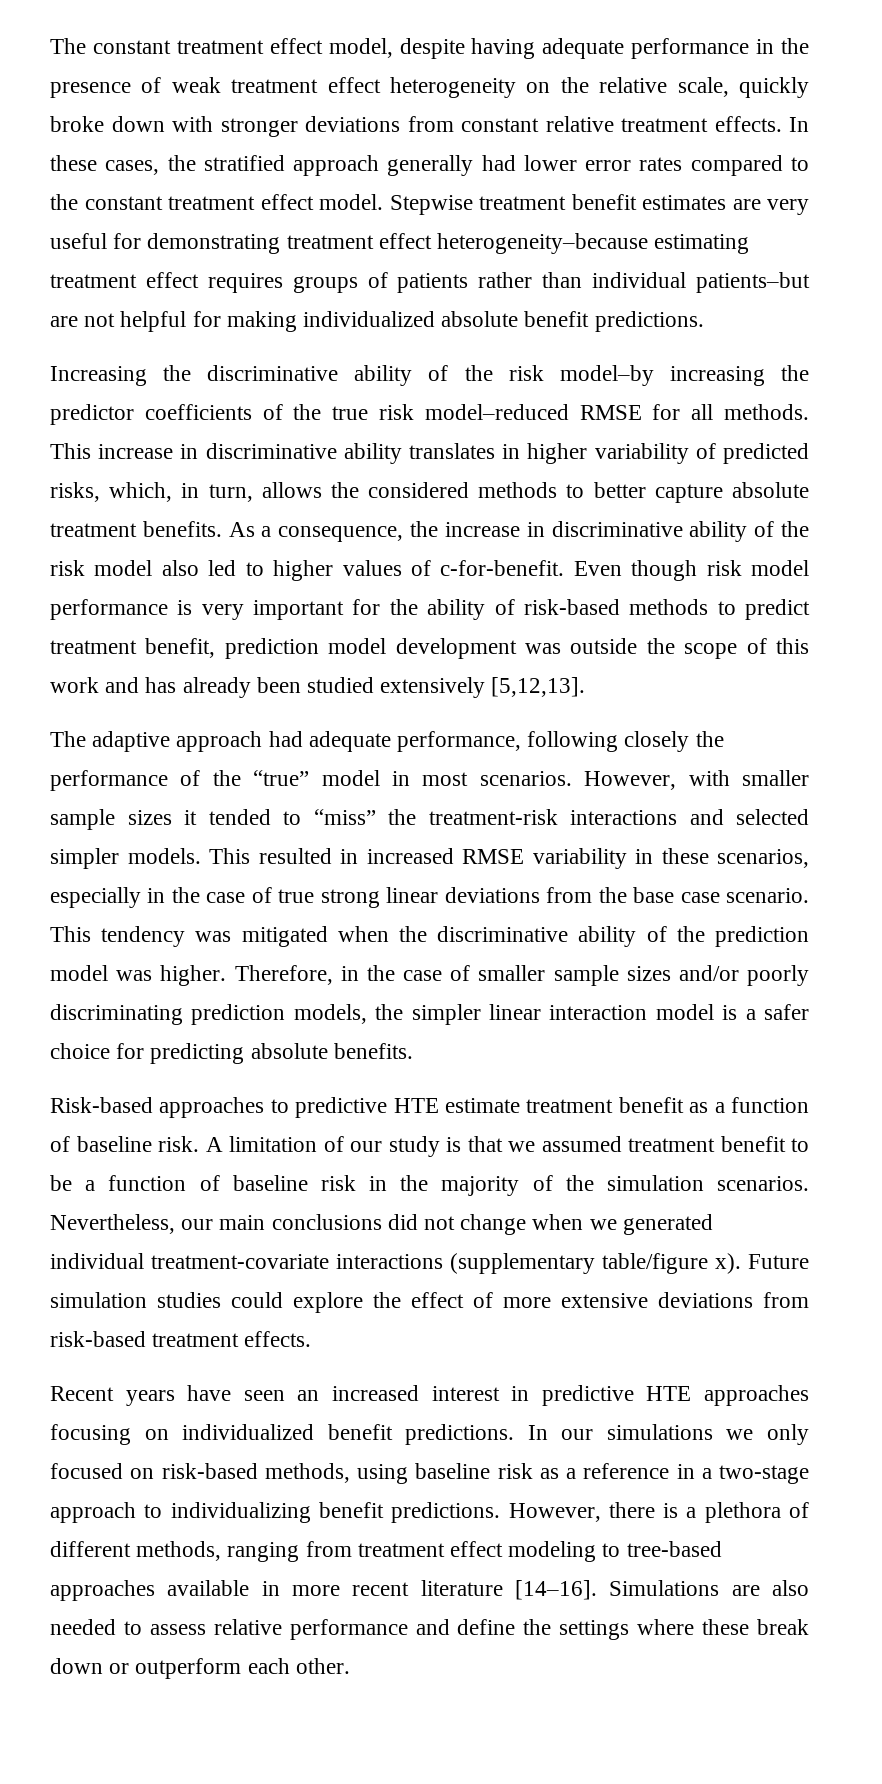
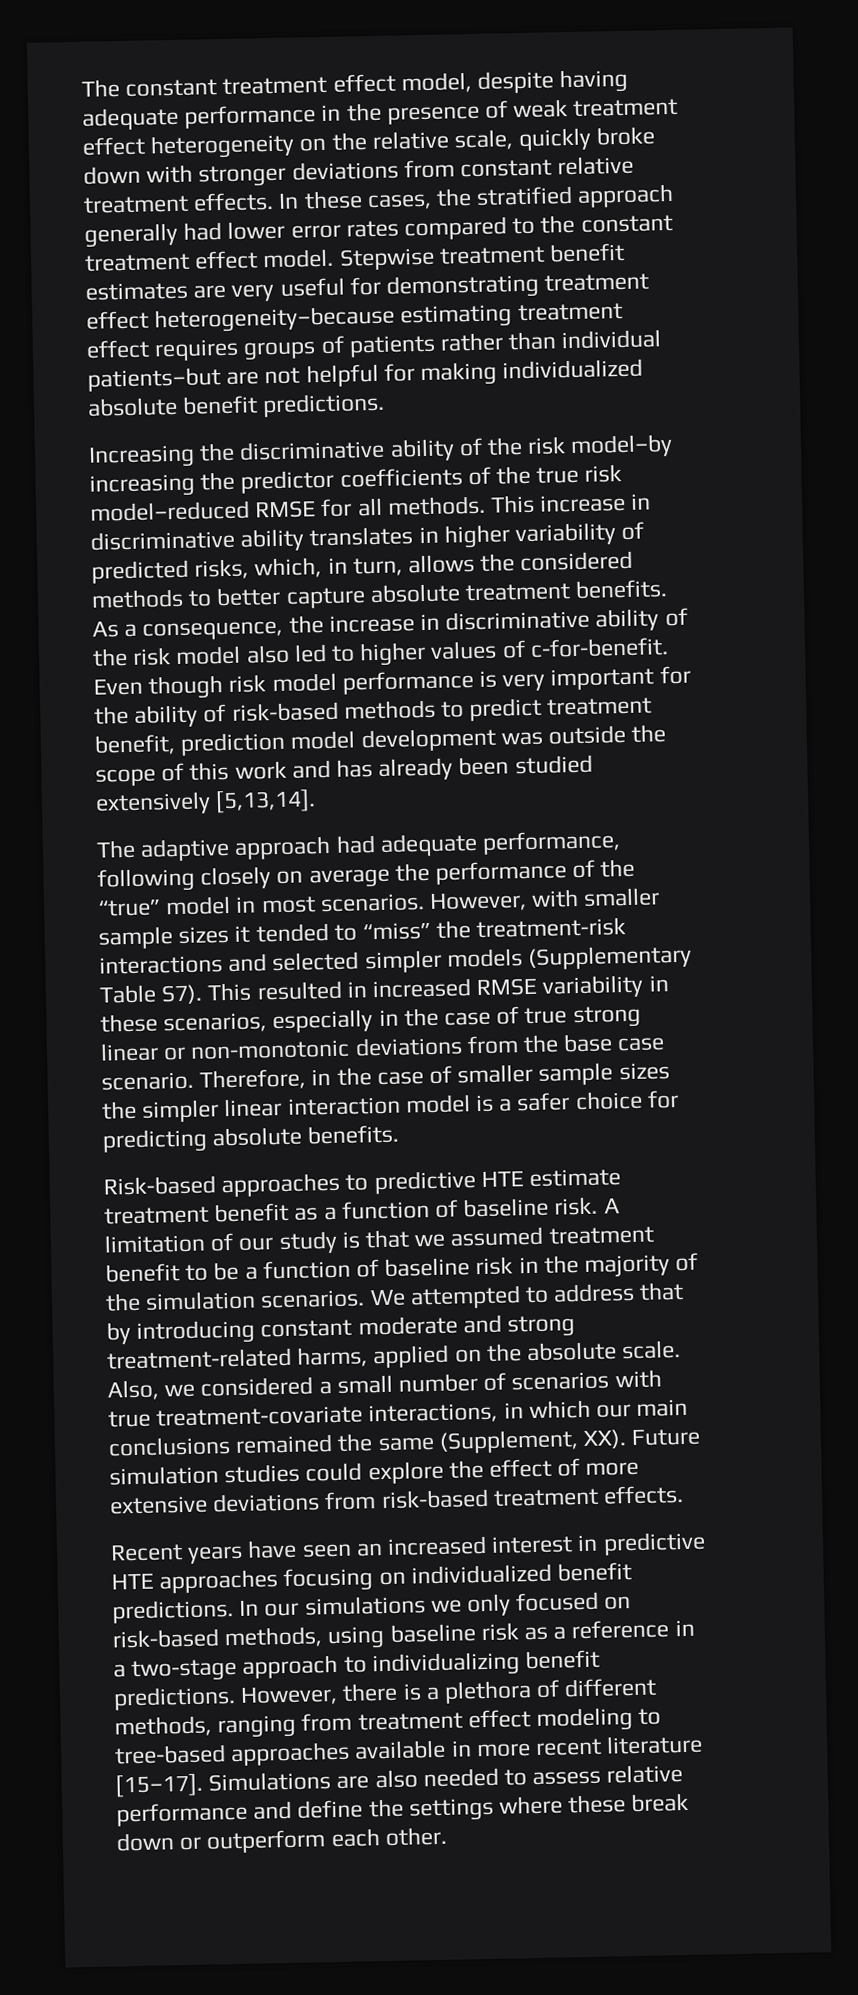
- Even though risk model performance is very important for the ability of risk-based methods to predict treatment benefit, prediction model development was outside the scope of this work and has already been studied extensively [5,12,13].
+ Even though risk model performance is very important for the ability of risk-based methods to predict treatment benefit, prediction model development was outside the scope of this work and has already been studied extensively [5,13,14].
- The adaptive approach had adequate performance, following closely the performance of the “true” model in most scenarios.
+ The adaptive approach had adequate performance, following closely on average the performance of the “true” model in most scenarios.
- However, with smaller sample sizes it tended to “miss” the treatment-risk interactions and selected simpler models. This resulted in increased RMSE variability in these scenarios, especially in the case of true strong linear deviations from the base case scenario.
+ However, with smaller sample sizes it tended to “miss” the treatment-risk interactions and selected simpler models (Supplementary Table S7). This resulted in increased RMSE variability in these scenarios, especially in the case of true strong linear or non-monotonic deviations from the base case scenario.
- This tendency was mitigated when the discriminative ability of the prediction model was higher.
- Therefore, in the case of smaller sample sizes and/or poorly discriminating prediction models, the simpler linear interaction model is a safer choice for predicting absolute benefits.
+ Therefore, in the case of smaller sample sizes the simpler linear interaction model is a safer choice for predicting absolute benefits.
- Nevertheless, our main conclusions did not change when we generated individual treatment-covariate interactions (supplementary table/figure x). Future simulation studies could explore the effect of more extensive deviations from risk-based treatment effects.
+ We attempted to address that by introducing constant moderate and strong treatment-related harms, applied on the absolute scale. Also, we considered a small number of scenarios with true treatment-covariate interactions, in which our main conclusions remained the same (Supplement, XX). Future simulation studies could explore the effect of more extensive deviations from risk-based treatment effects.
- However, there is a plethora of different methods, ranging from treatment effect modeling to tree-based approaches available in more recent literature [14–16].
+ However, there is a plethora of different methods, ranging from treatment effect modeling to tree-based approaches available in more recent literature [15–17].

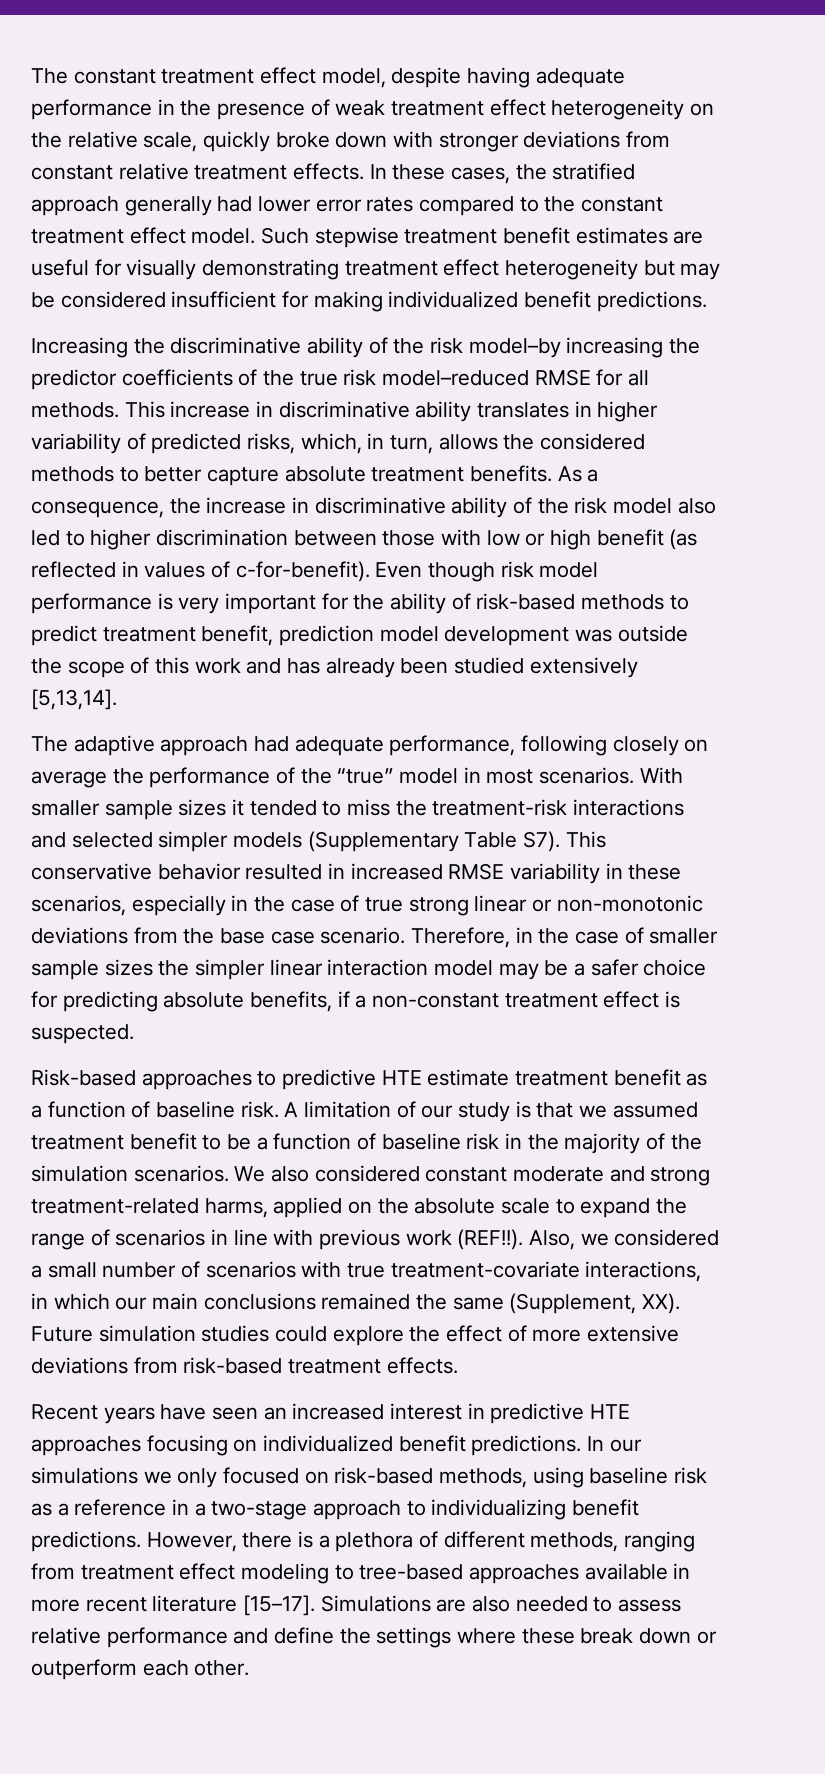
- Stepwise treatment benefit estimates are very useful for demonstrating treatment effect heterogeneity–because estimating treatment effect requires groups of patients rather than individual patients–but are not helpful for making individualized absolute benefit predictions.
+ Such stepwise treatment benefit estimates are useful for visually demonstrating treatment effect heterogeneity but may be considered insufficient for making individualized benefit predictions.
- As a consequence, the increase in discriminative ability of the risk model also led to higher values of c-for-benefit.
+ As a consequence, the increase in discriminative ability of the risk model also led to higher discrimination between those with low or high benefit (as reflected in values of c-for-benefit).
- However, with smaller sample sizes it tended to “miss” the treatment-risk interactions and selected simpler models (Supplementary Table S7). This resulted in increased RMSE variability in these scenarios, especially in the case of true strong linear or non-monotonic deviations from the base case scenario.
+ With smaller sample sizes it tended to miss the treatment-risk interactions and selected simpler models (Supplementary Table S7). This conservative behavior resulted in increased RMSE variability in these scenarios, especially in the case of true strong linear or non-monotonic deviations from the base case scenario.
- Therefore, in the case of smaller sample sizes the simpler linear interaction model is a safer choice for predicting absolute benefits.
+ Therefore, in the case of smaller sample sizes the simpler linear interaction model may be a safer choice for predicting absolute benefits, if a non-constant treatment effect is suspected.
- We attempted to address that by introducing constant moderate and strong treatment-related harms, applied on the absolute scale.
+ We also considered constant moderate and strong treatment-related harms, applied on the absolute scale to expand the range of scenarios in line with previous work (REF!!).

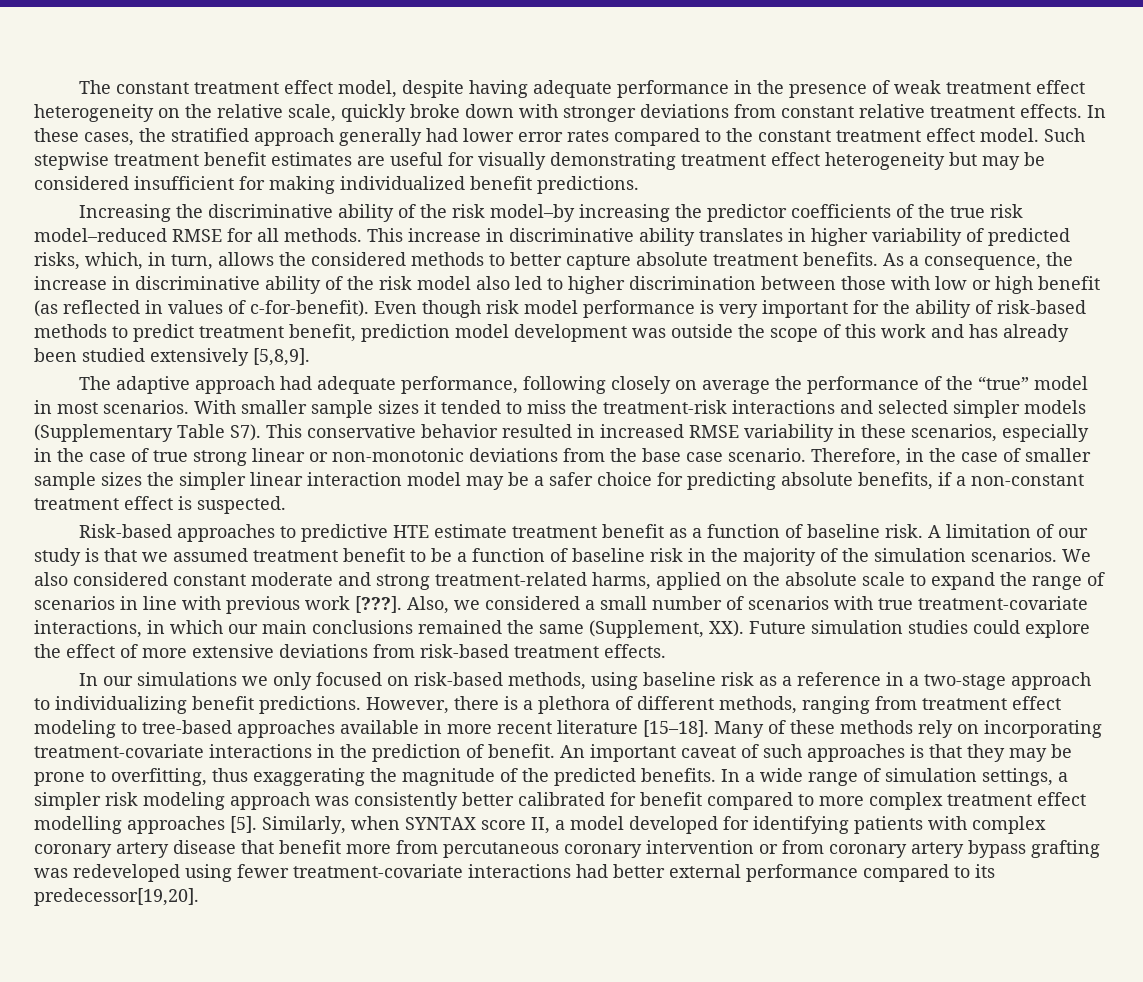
- Even though risk model performance is very important for the ability of risk-based methods to predict treatment benefit, prediction model development was outside the scope of this work and has already been studied extensively [5,13,14].
+ Even though risk model performance is very important for the ability of risk-based methods to predict treatment benefit, prediction model development was outside the scope of this work and has already been studied extensively [5,8,9].
- We also considered constant moderate and strong treatment-related harms, applied on the absolute scale to expand the range of scenarios in line with previous work (REF!!).
+ We also considered constant moderate and strong treatment-related harms, applied on the absolute scale to expand the range of scenarios in line with previous work [???].
- Recent years have seen an increased interest in predictive HTE approaches focusing on individualized benefit predictions.
- However, there is a plethora of different methods, ranging from treatment effect modeling to tree-based approaches available in more recent literature [15–17]. Simulations are also needed to assess relative performance and define the settings where these break down or outperform each other.
+ However, there is a plethora of different methods, ranging from treatment effect modeling to tree-based approaches available in more recent literature [15–18]. Many of these methods rely on incorporating treatment-covariate interactions in the prediction of benefit. An important caveat of such approaches is that they may be prone to overfitting, thus exaggerating the magnitude of the predicted benefits. In a wide range of simulation settings, a simpler risk modeling approach was consistently better calibrated for benefit compared to more complex treatment effect modelling approaches [5]. Similarly, when SYNTAX score II, a model developed for identifying patients with complex coronary artery disease that benefit more from percutaneous coronary intervention or from coronary artery bypass grafting was redeveloped using fewer treatment-covariate interactions had better external performance compared to its predecessor[19,20].

